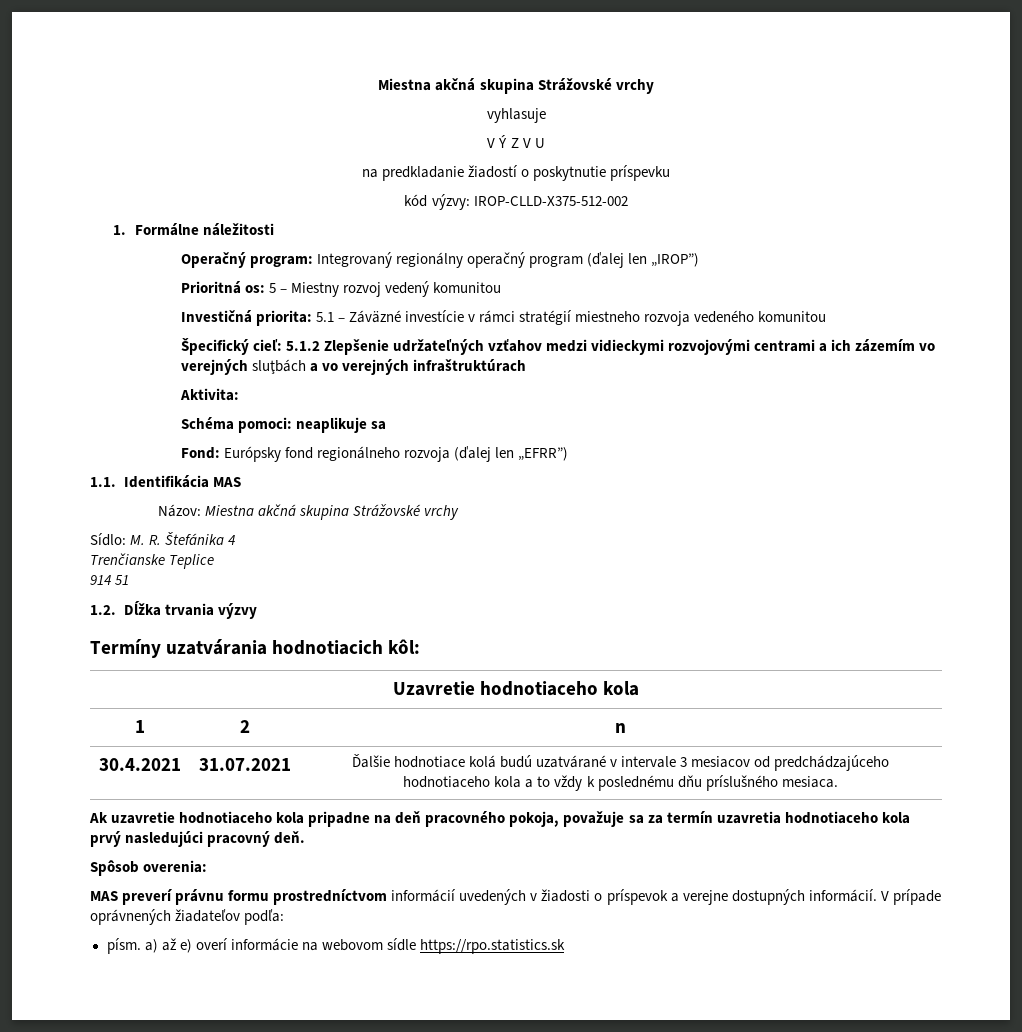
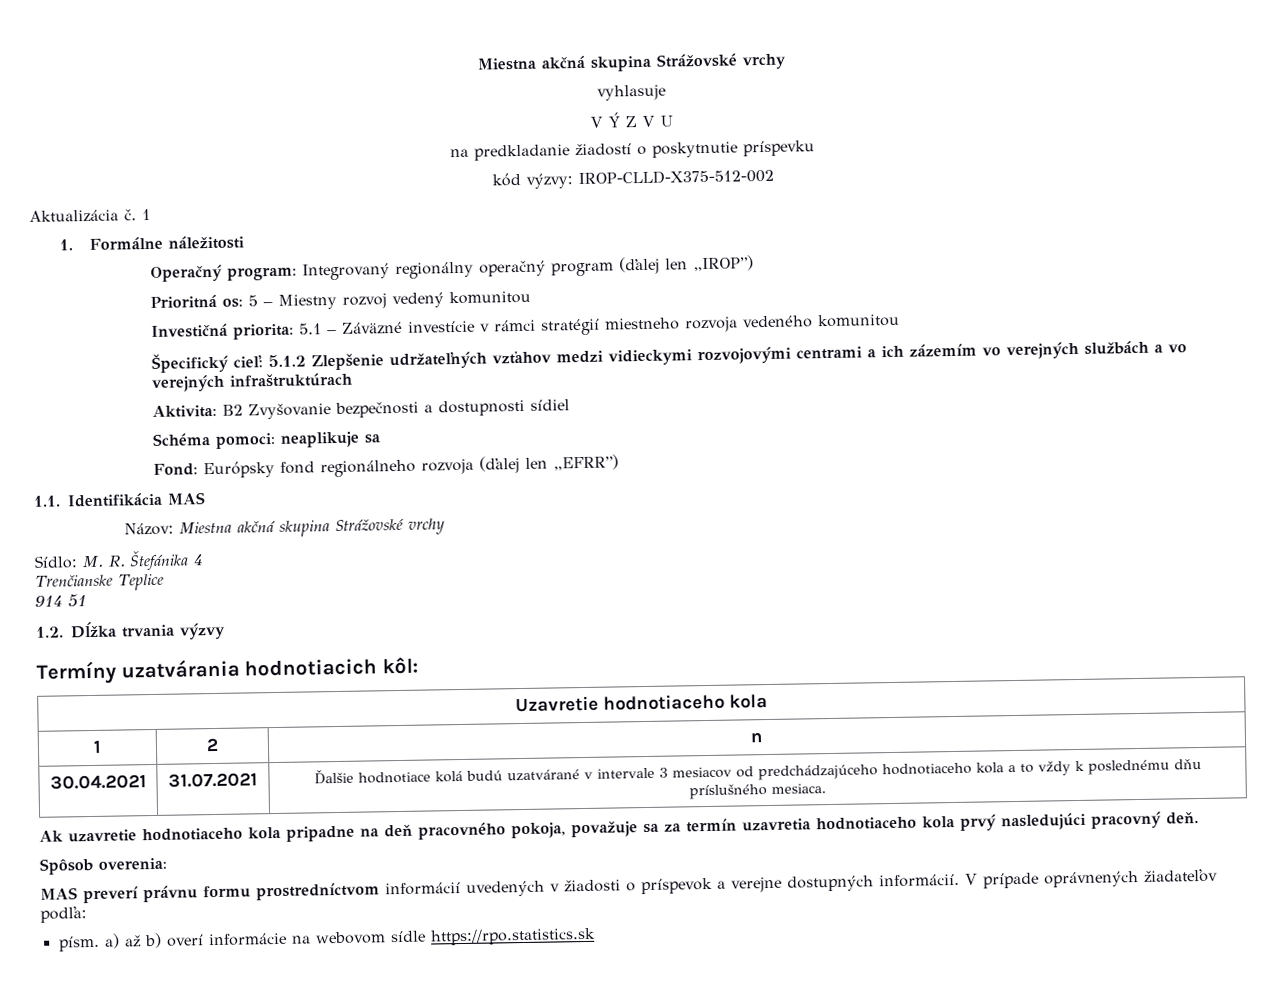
+ Aktualizácia č. 1
- Špecifický cieľ: 5.1.2 Zlepšenie udržateľných vzťahov medzi vidieckymi rozvojovými centrami a ich zázemím vo verejných sluţbách a vo verejných infraštruktúrach
+ Špecifický cieľ: 5.1.2 Zlepšenie udržateľných vzťahov medzi vidieckymi rozvojovými centrami a ich zázemím vo verejných službách a vo verejných infraštruktúrach
- Aktivita:
+ Aktivita: B2 Zvyšovanie bezpečnosti a dostupnosti sídiel
- 30.4.2021 | 31.07.2021 | Ďalšie hodnotiace kolá budú uzatvárané v intervale 3 mesiacov od predchádzajúceho hodnotiaceho kola a to vždy k poslednému dňu príslušného mesiaca.
+ 30.04.2021 | 31.07.2021 | Ďalšie hodnotiace kolá budú uzatvárané v intervale 3 mesiacov od predchádzajúceho hodnotiaceho kola a to vždy k poslednému dňu príslušného mesiaca.
- písm. a) až e) overí informácie na webovom sídle https://rpo.statistics.sk
+ písm. a) až b) overí informácie na webovom sídle https://rpo.statistics.sk

